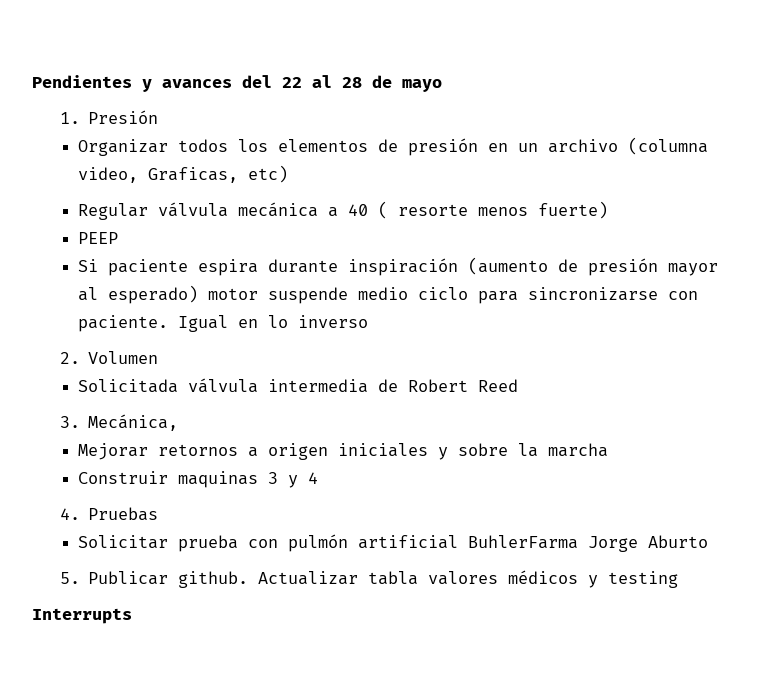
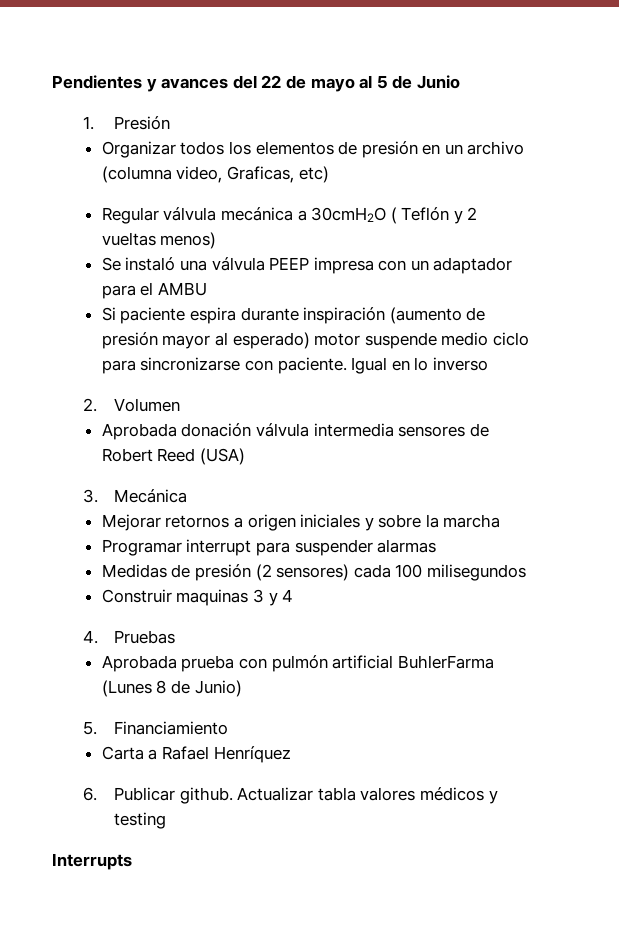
- Pendientes y avances del 22 al 28 de mayo
+ Pendientes y avances del 22 de mayo al 5 de Junio
- Regular válvula mecánica a 40 ( resorte menos fuerte)
- PEEP
+ Regular válvula mecánica a 30cmH2O ( Teflón y 2 vueltas menos)
+ Se instaló una válvula PEEP impresa con un adaptador para el AMBU
- Solicitada válvula intermedia de Robert Reed
+ Aprobada donación válvula intermedia sensores de Robert Reed (USA)
- 3. Mecánica,
+ 3. Mecánica
+ Programar interrupt para suspender alarmas
+ Medidas de presión (2 sensores) cada 100 milisegundos
- Solicitar prueba con pulmón artificial BuhlerFarma Jorge Aburto
- 5. Publicar github.
+ Aprobada prueba con pulmón artificial BuhlerFarma (Lunes 8 de Junio)
+ 5. Financiamiento
+ Carta a Rafael Henríquez
+ 6. Publicar github.

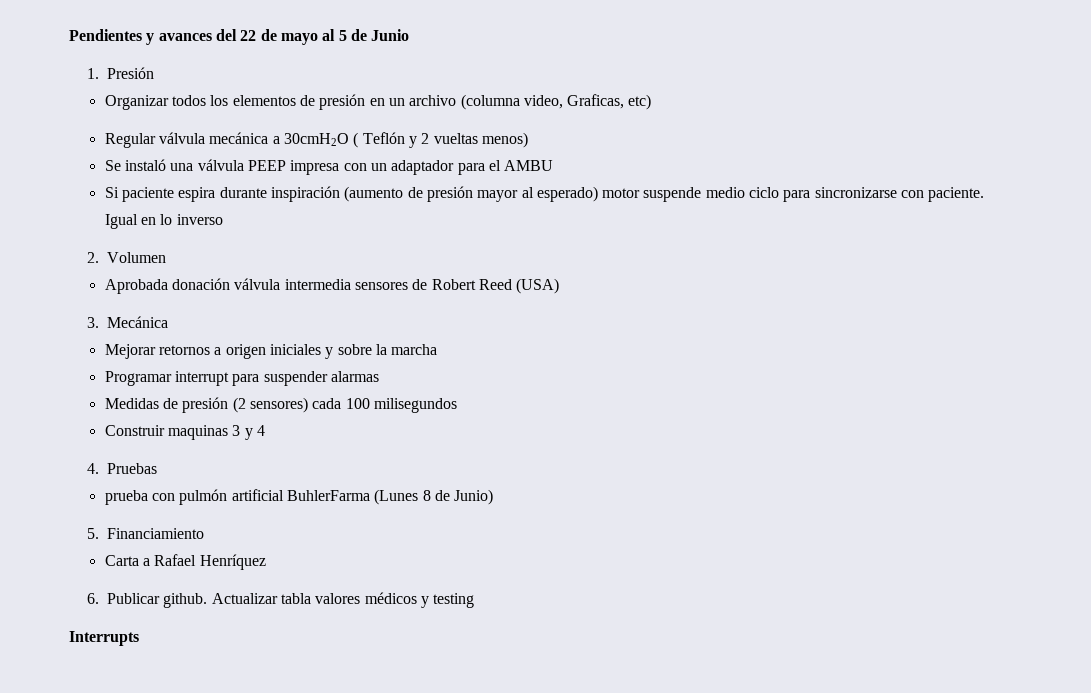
- Aprobada prueba con pulmón artificial BuhlerFarma (Lunes 8 de Junio)
+ prueba con pulmón artificial BuhlerFarma (Lunes 8 de Junio)

